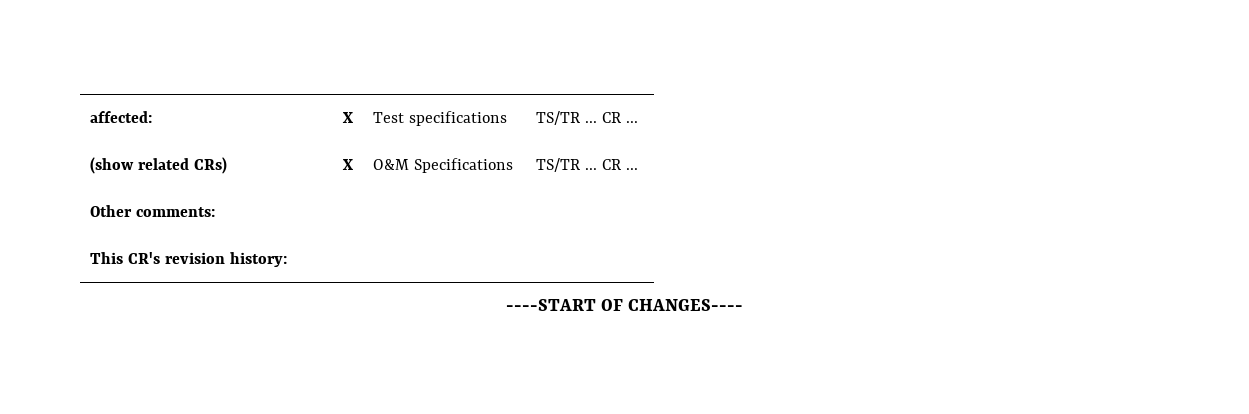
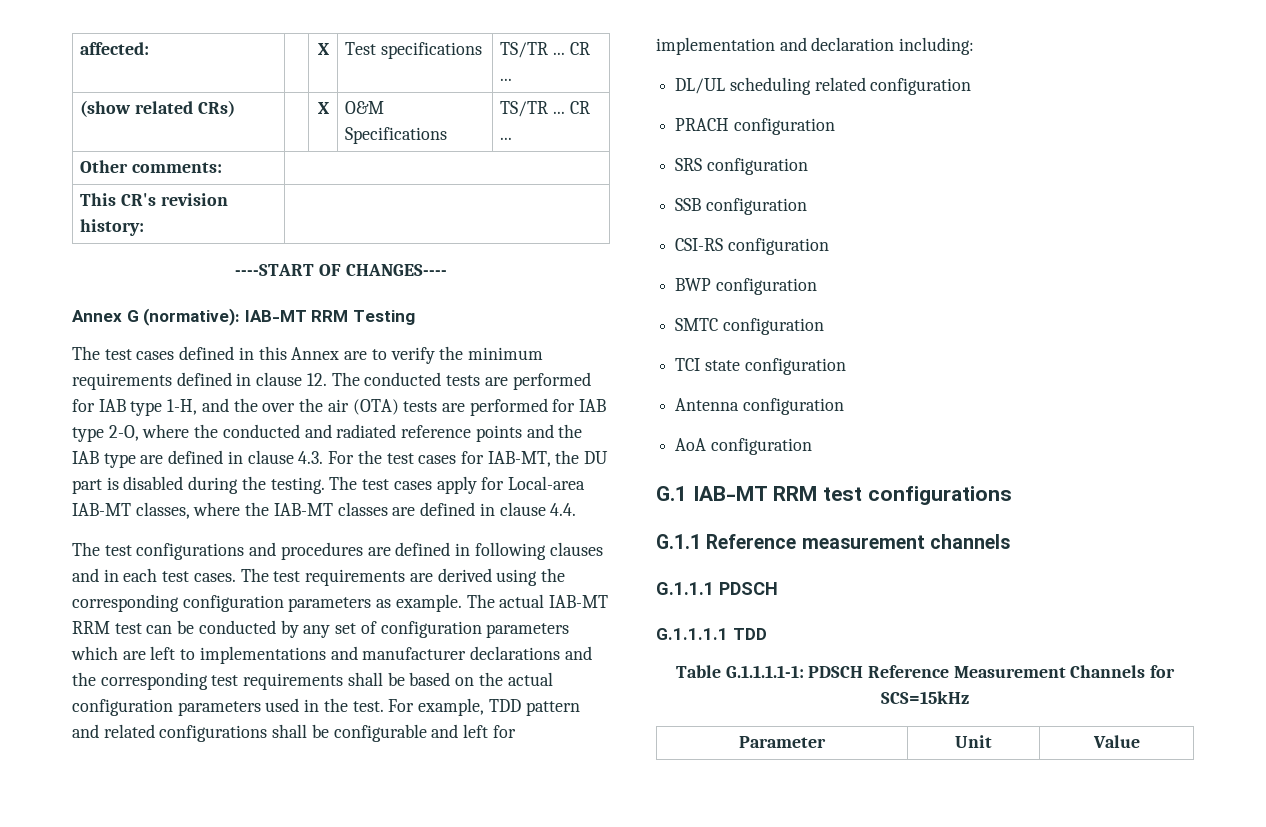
+ Annex G (normative): IAB-MT RRM Testing
+ The test cases defined in this Annex are to verify the minimum requirements defined in clause 12. The conducted tests are performed for IAB type 1-H, and the over the air (OTA) tests are performed for IAB type 2-O, where the conducted and radiated reference points and the IAB type are defined in clause 4.3. For the test cases for IAB-MT, the DU part is disabled during the testing. The test cases apply for Local-area IAB-MT classes, where the IAB-MT classes are defined in clause 4.4.
+ The test configurations and procedures are defined in following clauses and in each test cases. The test requirements are derived using the corresponding configuration parameters as example. The actual IAB-MT RRM test can be conducted by any set of configuration parameters which are left to implementations and manufacturer declarations and the corresponding test requirements shall be based on the actual configuration parameters used in the test. For example, TDD pattern and related configurations shall be configurable and left for implementation and declaration including:
+ DL/UL scheduling related configuration
+ PRACH configuration
+ SRS configuration
+ SSB configuration
+ CSI-RS configuration
+ BWP configuration
+ SMTC configuration
+ TCI state configuration
+ Antenna configuration
+ AoA configuration
+ G.1 IAB-MT RRM test configurations
+ G.1.1 Reference measurement channels
+ G.1.1.1 PDSCH
+ G.1.1.1.1 TDD
+ Table G.1.1.1.1-1: PDSCH Reference Measurement Channels for SCS=15kHz
+ Parameter | Unit | Value

